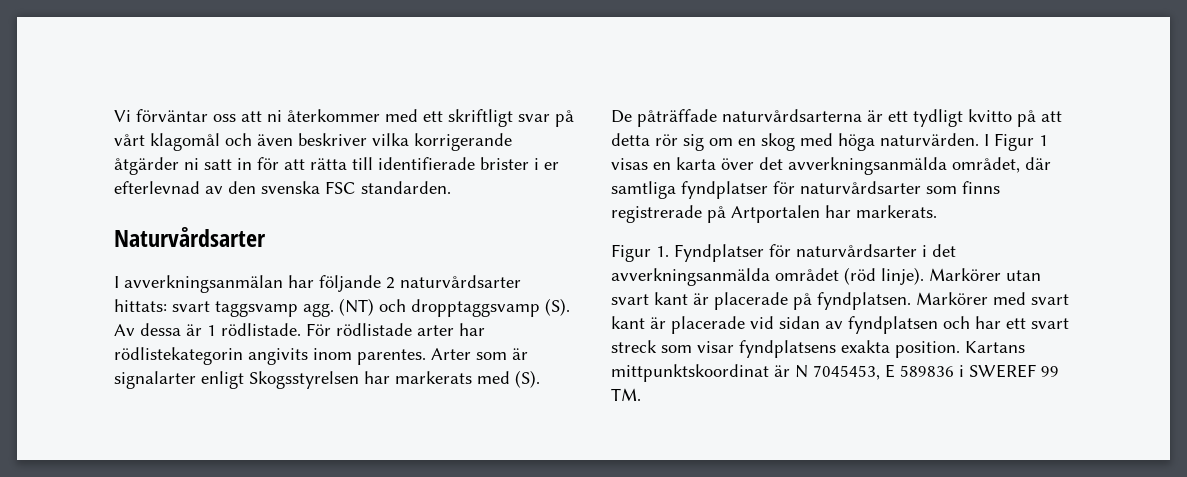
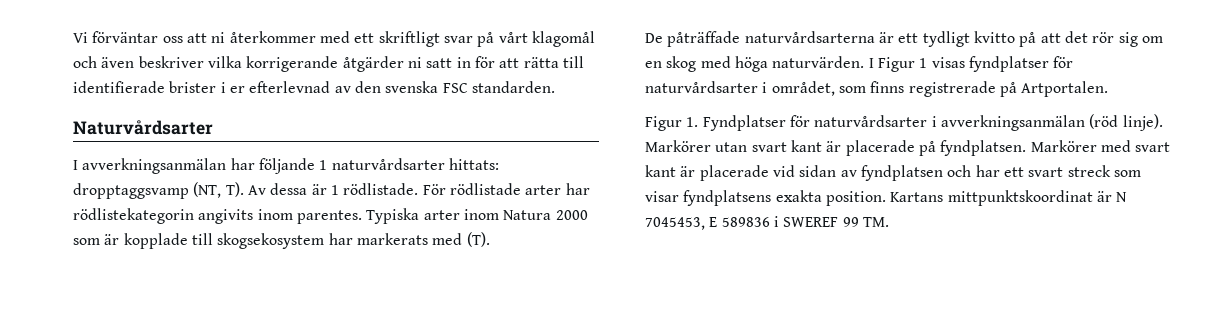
- I avverkningsanmälan har följande 2 naturvårdsarter hittats: svart taggsvamp agg. (NT) och dropptaggsvamp (S). Av dessa är 1 rödlistade.
+ I avverkningsanmälan har följande 1 naturvårdsarter hittats: dropptaggsvamp (NT, T). Av dessa är 1 rödlistade.
- Arter som är signalarter enligt Skogsstyrelsen har markerats med (S).
+ Typiska arter inom Natura 2000 som är kopplade till skogsekosystem har markerats med (T).
- De påträffade naturvårdsarterna är ett tydligt kvitto på att detta rör sig om en skog med höga naturvärden.
+ De påträffade naturvårdsarterna är ett tydligt kvitto på att det rör sig om en skog med höga naturvärden.
- I Figur 1 visas en karta över det avverkningsanmälda området, där samtliga fyndplatser för naturvårdsarter som finns registrerade på Artportalen har markerats.
+ I Figur 1 visas fyndplatser för naturvårdsarter i området, som finns registrerade på Artportalen.
- Figur 1. Fyndplatser för naturvårdsarter i det avverkningsanmälda området (röd linje).
+ Figur 1. Fyndplatser för naturvårdsarter i avverkningsanmälan (röd linje).

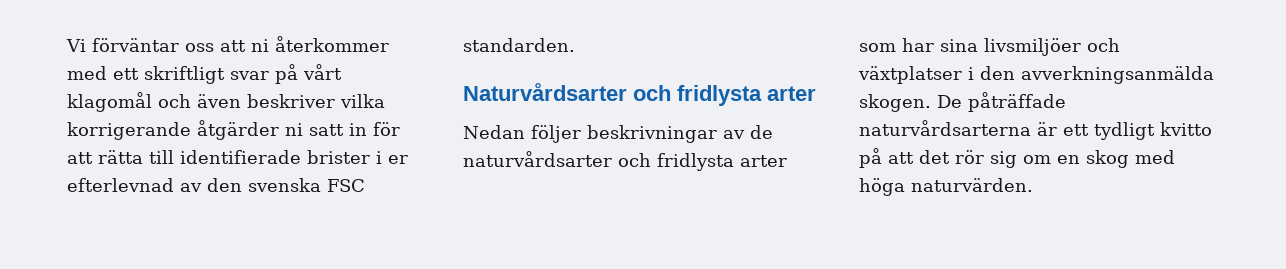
- Naturvårdsarter
- I avverkningsanmälan har följande 1 naturvårdsarter hittats: dropptaggsvamp (NT, T). Av dessa är 1 rödlistade. För rödlistade arter har rödlistekategorin angivits inom parentes. Typiska arter inom Natura 2000 som är kopplade till skogsekosystem har markerats med (T).
- De påträffade naturvårdsarterna är ett tydligt kvitto på att det rör sig om en skog med höga naturvärden. I Figur 1 visas fyndplatser för naturvårdsarter i området, som finns registrerade på Artportalen.
- Figur 1. Fyndplatser för naturvårdsarter i avverkningsanmälan (röd linje). Markörer utan svart kant är placerade på fyndplatsen. Markörer med svart kant är placerade vid sidan av fyndplatsen och har ett svart streck som visar fyndplatsens exakta position. Kartans mittpunktskoordinat är N 7045453, E 589836 i SWEREF 99 TM.
+ Naturvårdsarter och fridlysta arter
+ Nedan följer beskrivningar av de naturvårdsarter och fridlysta arter som har sina livsmiljöer och växtplatser i den avverkningsanmälda skogen. De påträffade naturvårdsarterna är ett tydligt kvitto på att det rör sig om en skog med höga naturvärden.

